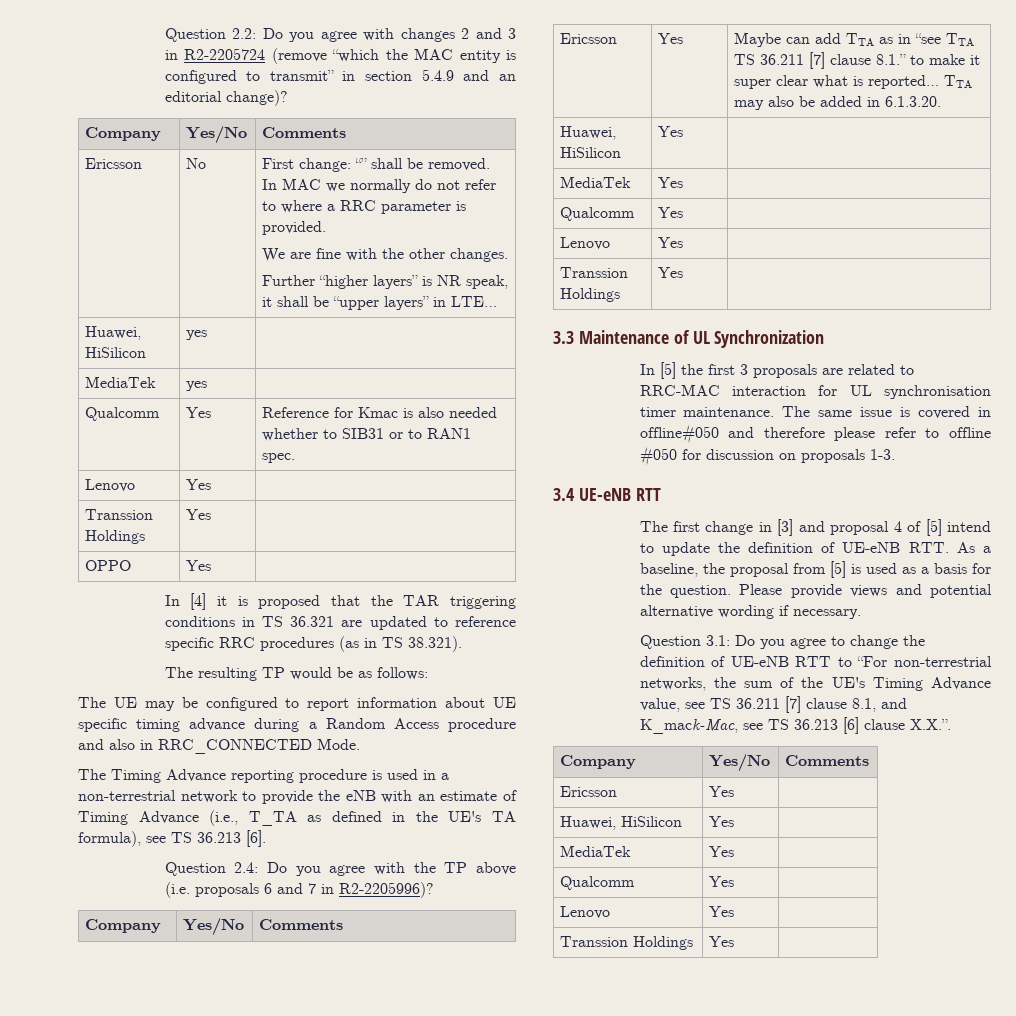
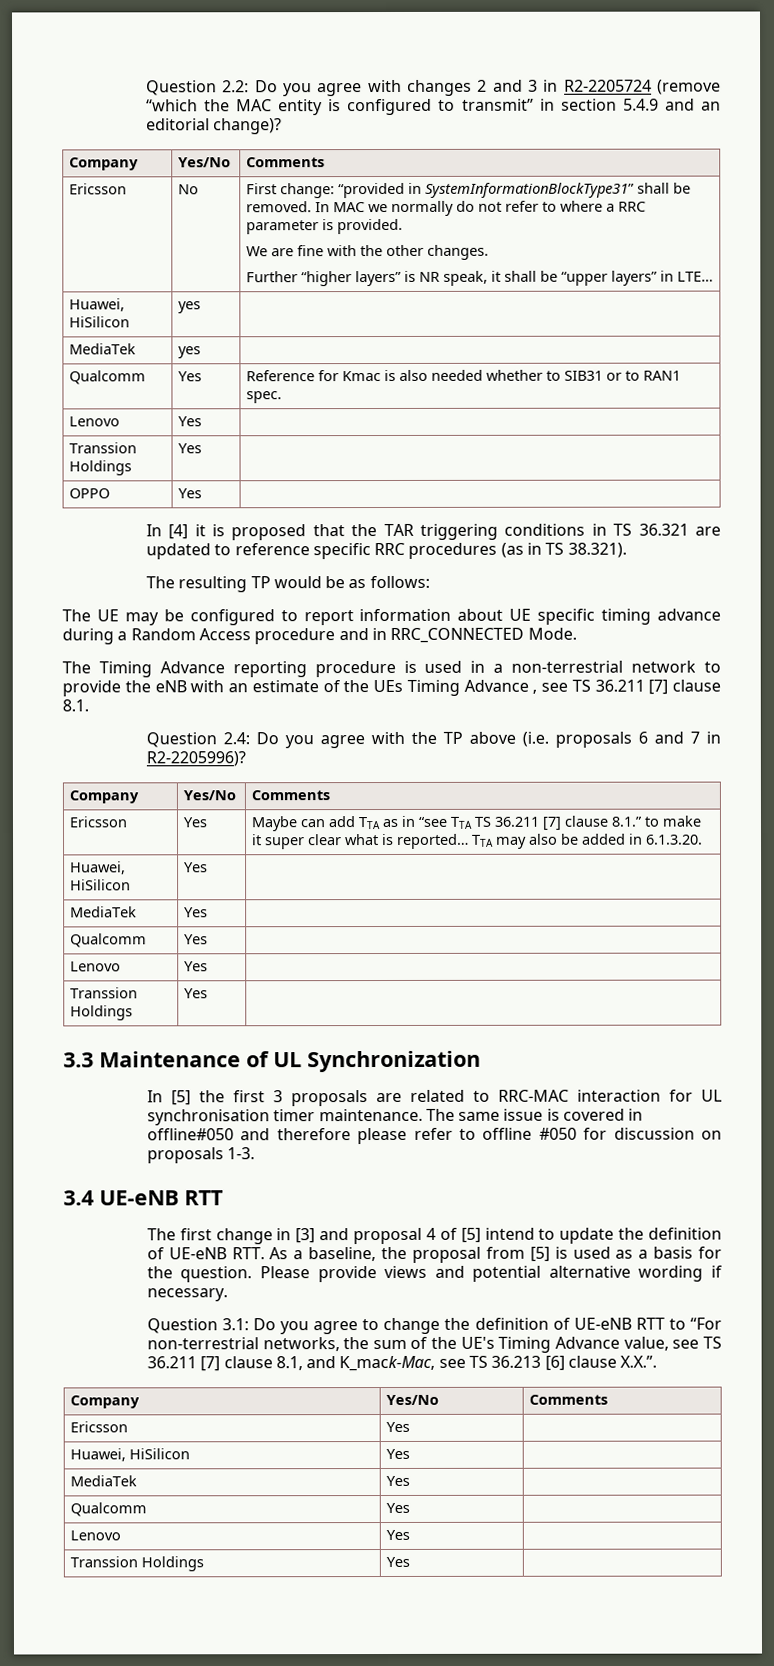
- First change: “” shall be removed.
+ First change: “provided in SystemInformationBlockType31” shall be removed.
- The UE may be configured to report information about UE specific timing advance during a Random Access procedure and also in RRC_CONNECTED Mode.
+ The UE may be configured to report information about UE specific timing advance during a Random Access procedure and in RRC_CONNECTED Mode.
- The Timing Advance reporting procedure is used in a non-terrestrial network to provide the eNB with an estimate of Timing Advance (i.e., T_TA as defined in the UE's TA formula), see TS 36.213 [6].
+ The Timing Advance reporting procedure is used in a non-terrestrial network to provide the eNB with an estimate of the UEs Timing Advance , see TS 36.211 [7] clause 8.1.

